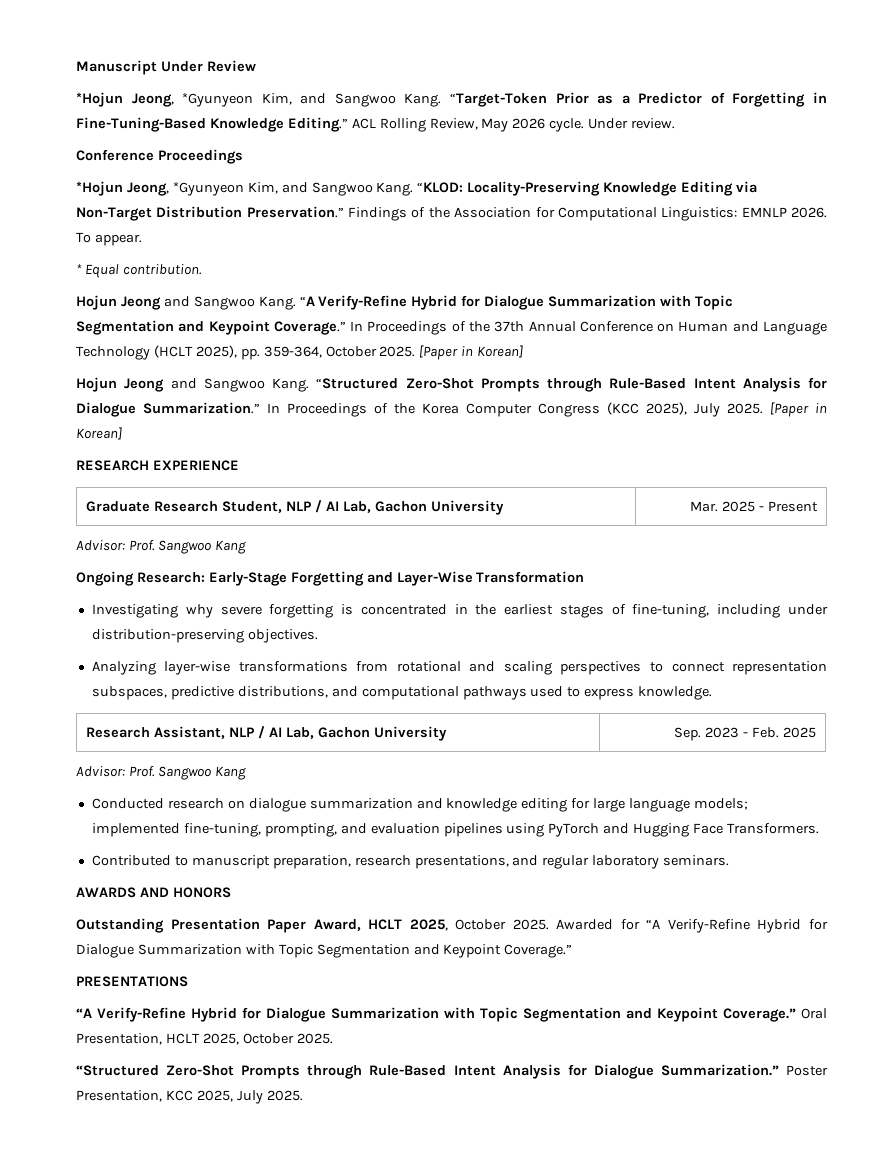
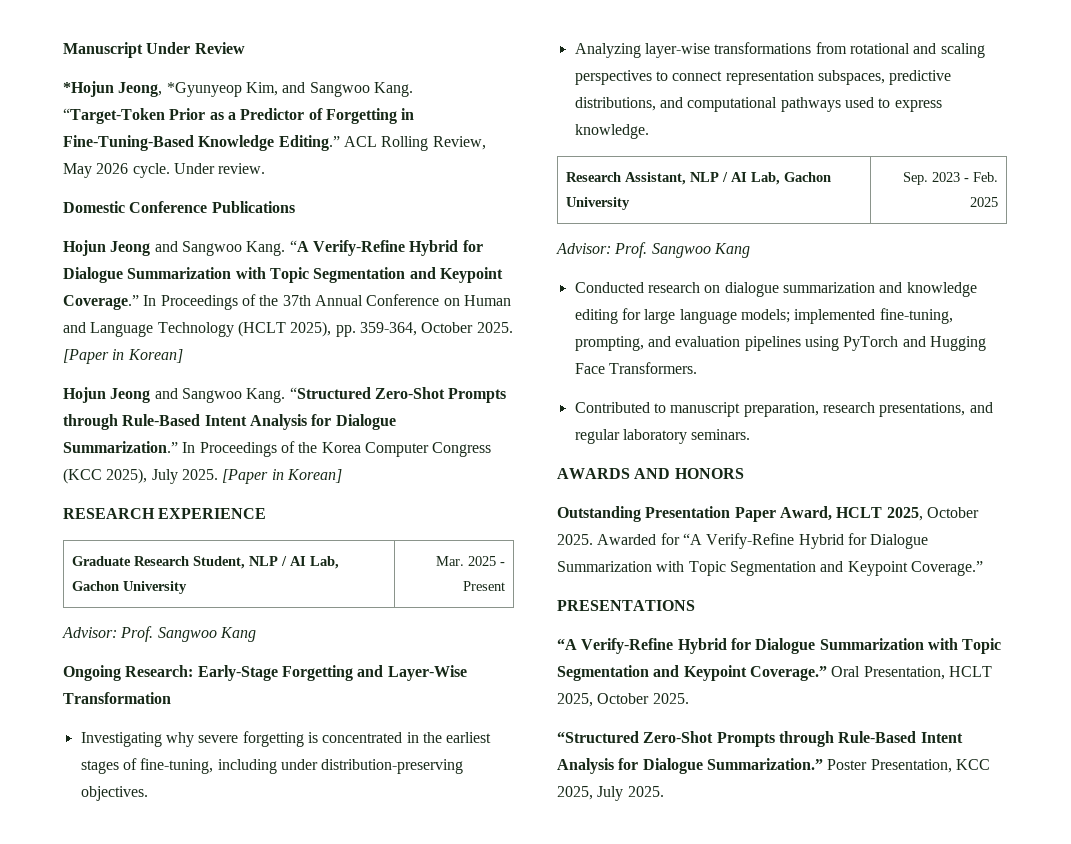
  Manuscript Under Review
- *Hojun Jeong, *Gyunyeon Kim, and Sangwoo Kang.
+ *Hojun Jeong, *Gyunyeop Kim, and Sangwoo Kang.
- Conference Proceedings
- *Hojun Jeong, *Gyunyeon Kim, and Sangwoo Kang. “KLOD: Locality-Preserving Knowledge Editing via Non-Target Distribution Preservation.” Findings of the Association for Computational Linguistics: EMNLP 2026. To appear.
- * Equal contribution.
+ Domestic Conference Publications

